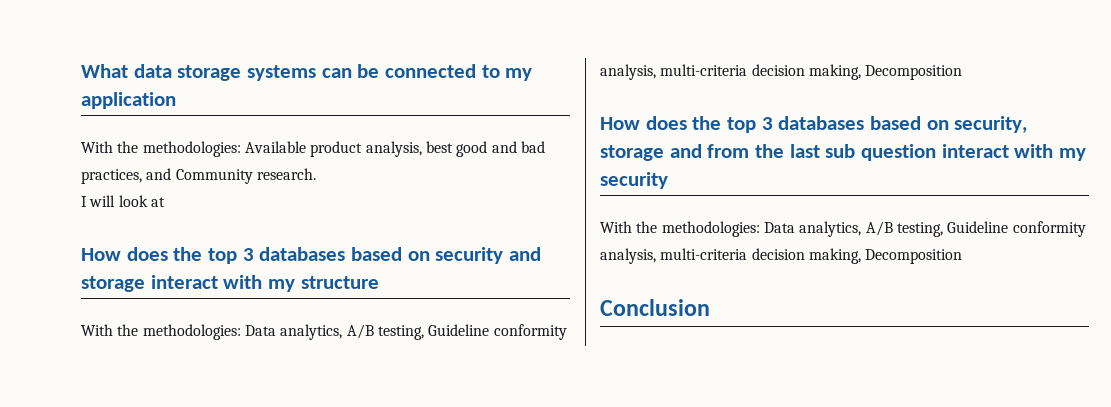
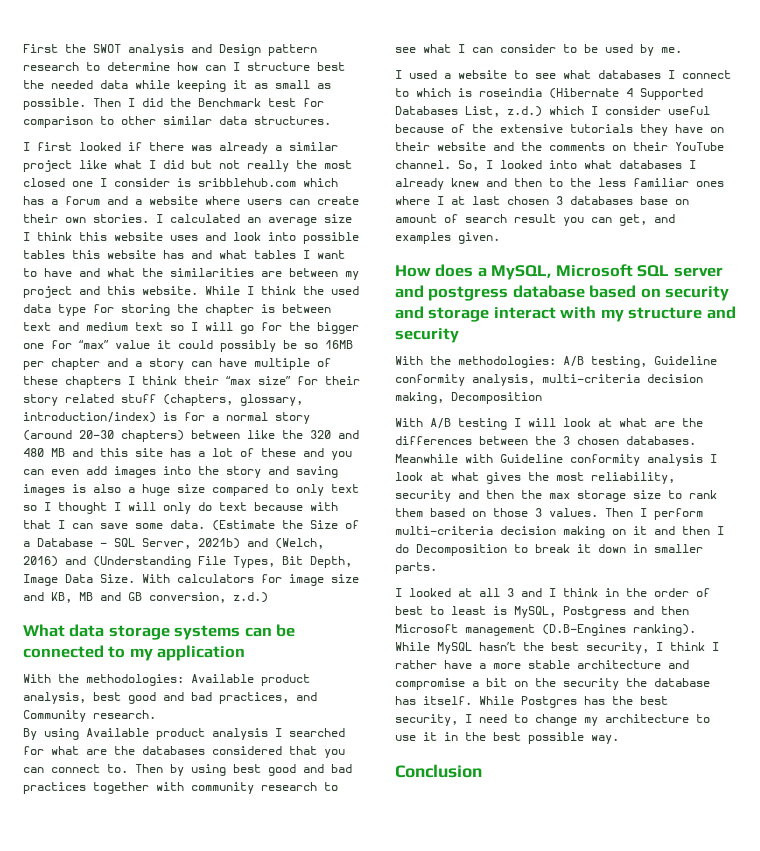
+ First the SWOT analysis and Design pattern research to determine how can I structure best the needed data while keeping it as small as possible. Then I did the Benchmark test for comparison to other similar data structures.
+ I first looked if there was already a similar project like what I did but not really the most closed one I consider is sribblehub.com which has a forum and a website where users can create their own stories. I calculated an average size I think this website uses and look into possible tables this website has and what tables I want to have and what the similarities are between my project and this website. While I think the used data type for storing the chapter is between text and medium text so I will go for the bigger one for “max” value it could possibly be so 16MB per chapter and a story can have multiple of these chapters I think their “max size” for their story related stuff (chapters, glossary, introduction/index) is for a normal story (around 20-30 chapters) between like the 320 and 480 MB and this site has a lot of these and you can even add images into the story and saving images is also a huge size compared to only text so I thought I will only do text because with that I can save some data. (Estimate the Size of a Database - SQL Server, 2021b) and (Welch, 2016) and (Understanding File Types, Bit Depth, Image Data Size. With calculators for image size and KB, MB and GB conversion, z.d.)
- I will look at
- How does the top 3 databases based on security and storage interact with my structure
- With the methodologies: Data analytics, A/B testing, Guideline conformity analysis, multi-criteria decision making, Decomposition
- How does the top 3 databases based on security, storage and from the last sub question interact with my security
- With the methodologies: Data analytics, A/B testing, Guideline conformity analysis, multi-criteria decision making, Decomposition
+ By using Available product analysis I searched for what are the databases considered that you can connect to. Then by using best good and bad practices together with community research to see what I can consider to be used by me.
+ I used a website to see what databases I connect to which is roseindia (Hibernate 4 Supported Databases List, z.d.) which I consider useful because of the extensive tutorials they have on their website and the comments on their YouTube channel. So, I looked into what databases I already knew and then to the less familiar ones where I at last chosen 3 databases base on amount of search result you can get, and examples given.
+ How does a MySQL, Microsoft SQL server and postgress database based on security and storage interact with my structure and security
+ With the methodologies: A/B testing, Guideline conformity analysis, multi-criteria decision making, Decomposition
+ With A/B testing I will look at what are the differences between the 3 chosen databases. Meanwhile with Guideline conformity analysis I look at what gives the most reliability, security and then the max storage size to rank them based on those 3 values. Then I perform multi-criteria decision making on it and then I do Decomposition to break it down in smaller parts.
+ I looked at all 3 and I think in the order of best to least is MySQL, Postgress and then Microsoft management (D.B-Engines ranking). While MySQL hasn’t the best security, I think I rather have a more stable architecture and compromise a bit on the security the database has itself. While Postgres has the best security, I need to change my architecture to use it in the best possible way.

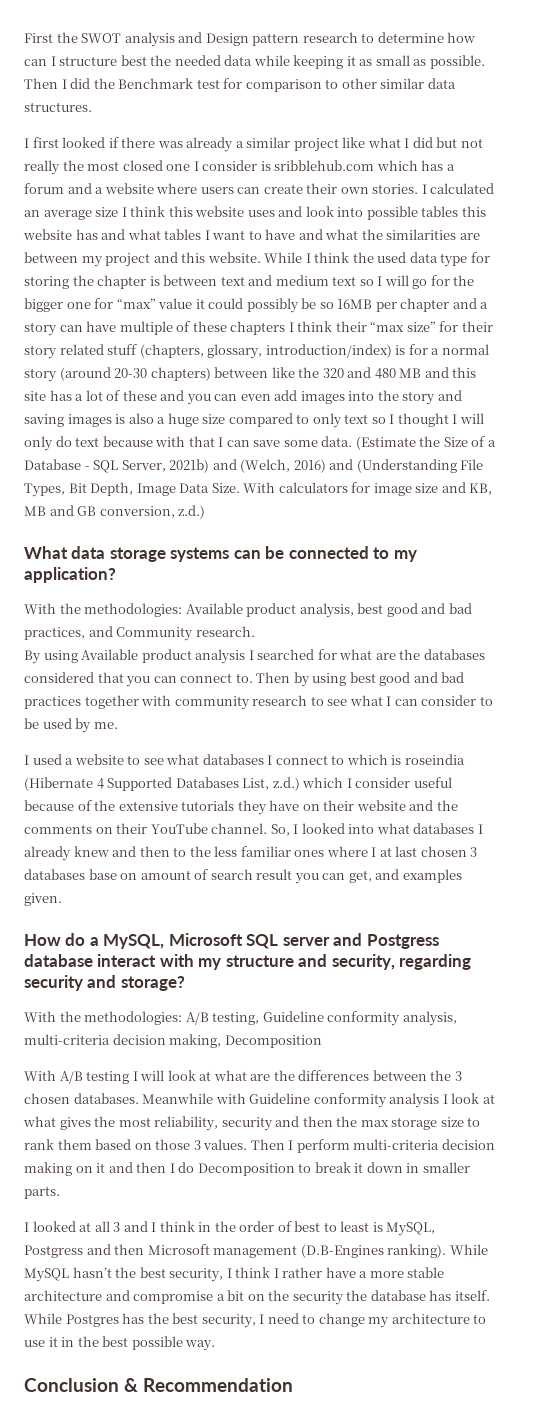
- What data storage systems can be connected to my application
+ What data storage systems can be connected to my application?
- How does a MySQL, Microsoft SQL server and postgress database based on security and storage interact with my structure and security
+ How do a MySQL, Microsoft SQL server and Postgress database interact with my structure and security, regarding security and storage?
- Conclusion
+ Conclusion & Recommendation

